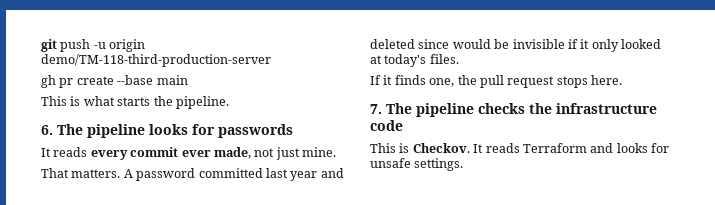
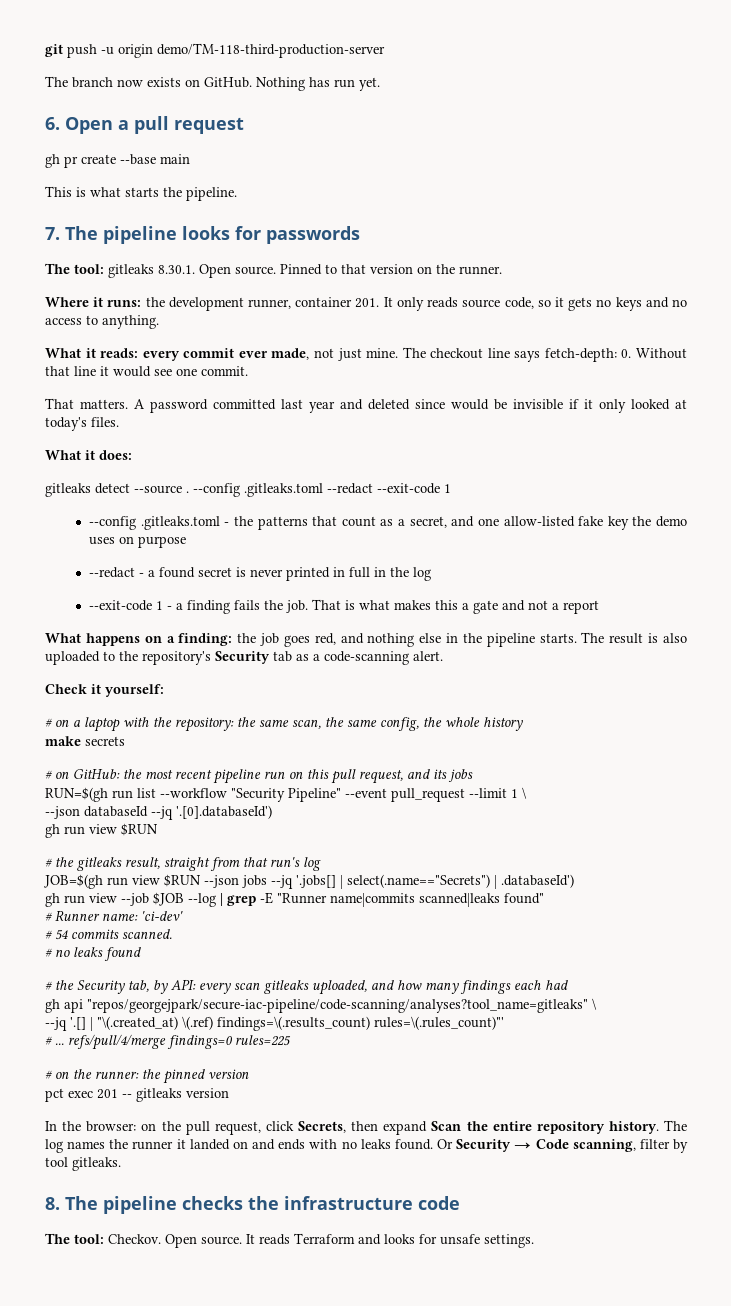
+ The branch now exists on GitHub. Nothing has run yet.
+ 6. Open a pull request
- 6. The pipeline looks for passwords
+ 7. The pipeline looks for passwords
- It reads every commit ever made, not just mine.
+ The tool: gitleaks 8.30.1. Open source. Pinned to that version on the runner.
+ Where it runs: the development runner, container 201. It only reads source code, so it gets no keys and no access to anything.
+ What it reads: every commit ever made, not just mine. The checkout line says fetch-depth: 0. Without that line it would see one commit.
- If it finds one, the pull request stops here.
- 7. The pipeline checks the infrastructure code
+ What it does:
+ gitleaks detect --source . --config .gitleaks.toml --redact --exit-code 1
+ --config .gitleaks.toml - the patterns that count as a secret, and one allow-listed fake key the demo uses on purpose
+ --redact - a found secret is never printed in full in the log
+ --exit-code 1 - a finding fails the job. That is what makes this a gate and not a report
+ What happens on a finding: the job goes red, and nothing else in the pipeline starts. The result is also uploaded to the repository's Security tab as a code-scanning alert.
+ Check it yourself:
+ # on a laptop with the repository: the same scan, the same config, the whole history
+ make secrets
+ # on GitHub: the most recent pipeline run on this pull request, and its jobs
+ RUN=$(gh run list --workflow "Security Pipeline" --event pull_request --limit 1 \
+ --json databaseId --jq '.[0].databaseId')
+ gh run view $RUN
+ # the gitleaks result, straight from that run's log
+ JOB=$(gh run view $RUN --json jobs --jq '.jobs[] | select(.name=="Secrets") | .databaseId')
+ gh run view --job $JOB --log | grep -E "Runner name|commits scanned|leaks found"
+ # Runner name: 'ci-dev'
+ # 54 commits scanned.
+ # no leaks found
+ # the Security tab, by API: every scan gitleaks uploaded, and how many findings each had
+ gh api "repos/georgejpark/secure-iac-pipeline/code-scanning/analyses?tool_name=gitleaks" \
+ --jq '.[] | "\(.created_at) \(.ref) findings=\(.results_count) rules=\(.rules_count)"'
+ # ... refs/pull/4/merge findings=0 rules=225
+ # on the runner: the pinned version
+ pct exec 201 -- gitleaks version
+ In the browser: on the pull request, click Secrets, then expand Scan the entire repository history. The log names the runner it landed on and ends with no leaks found. Or Security → Code scanning, filter by tool gitleaks.
+ 8. The pipeline checks the infrastructure code
- This is Checkov.
+ The tool: Checkov. Open source.

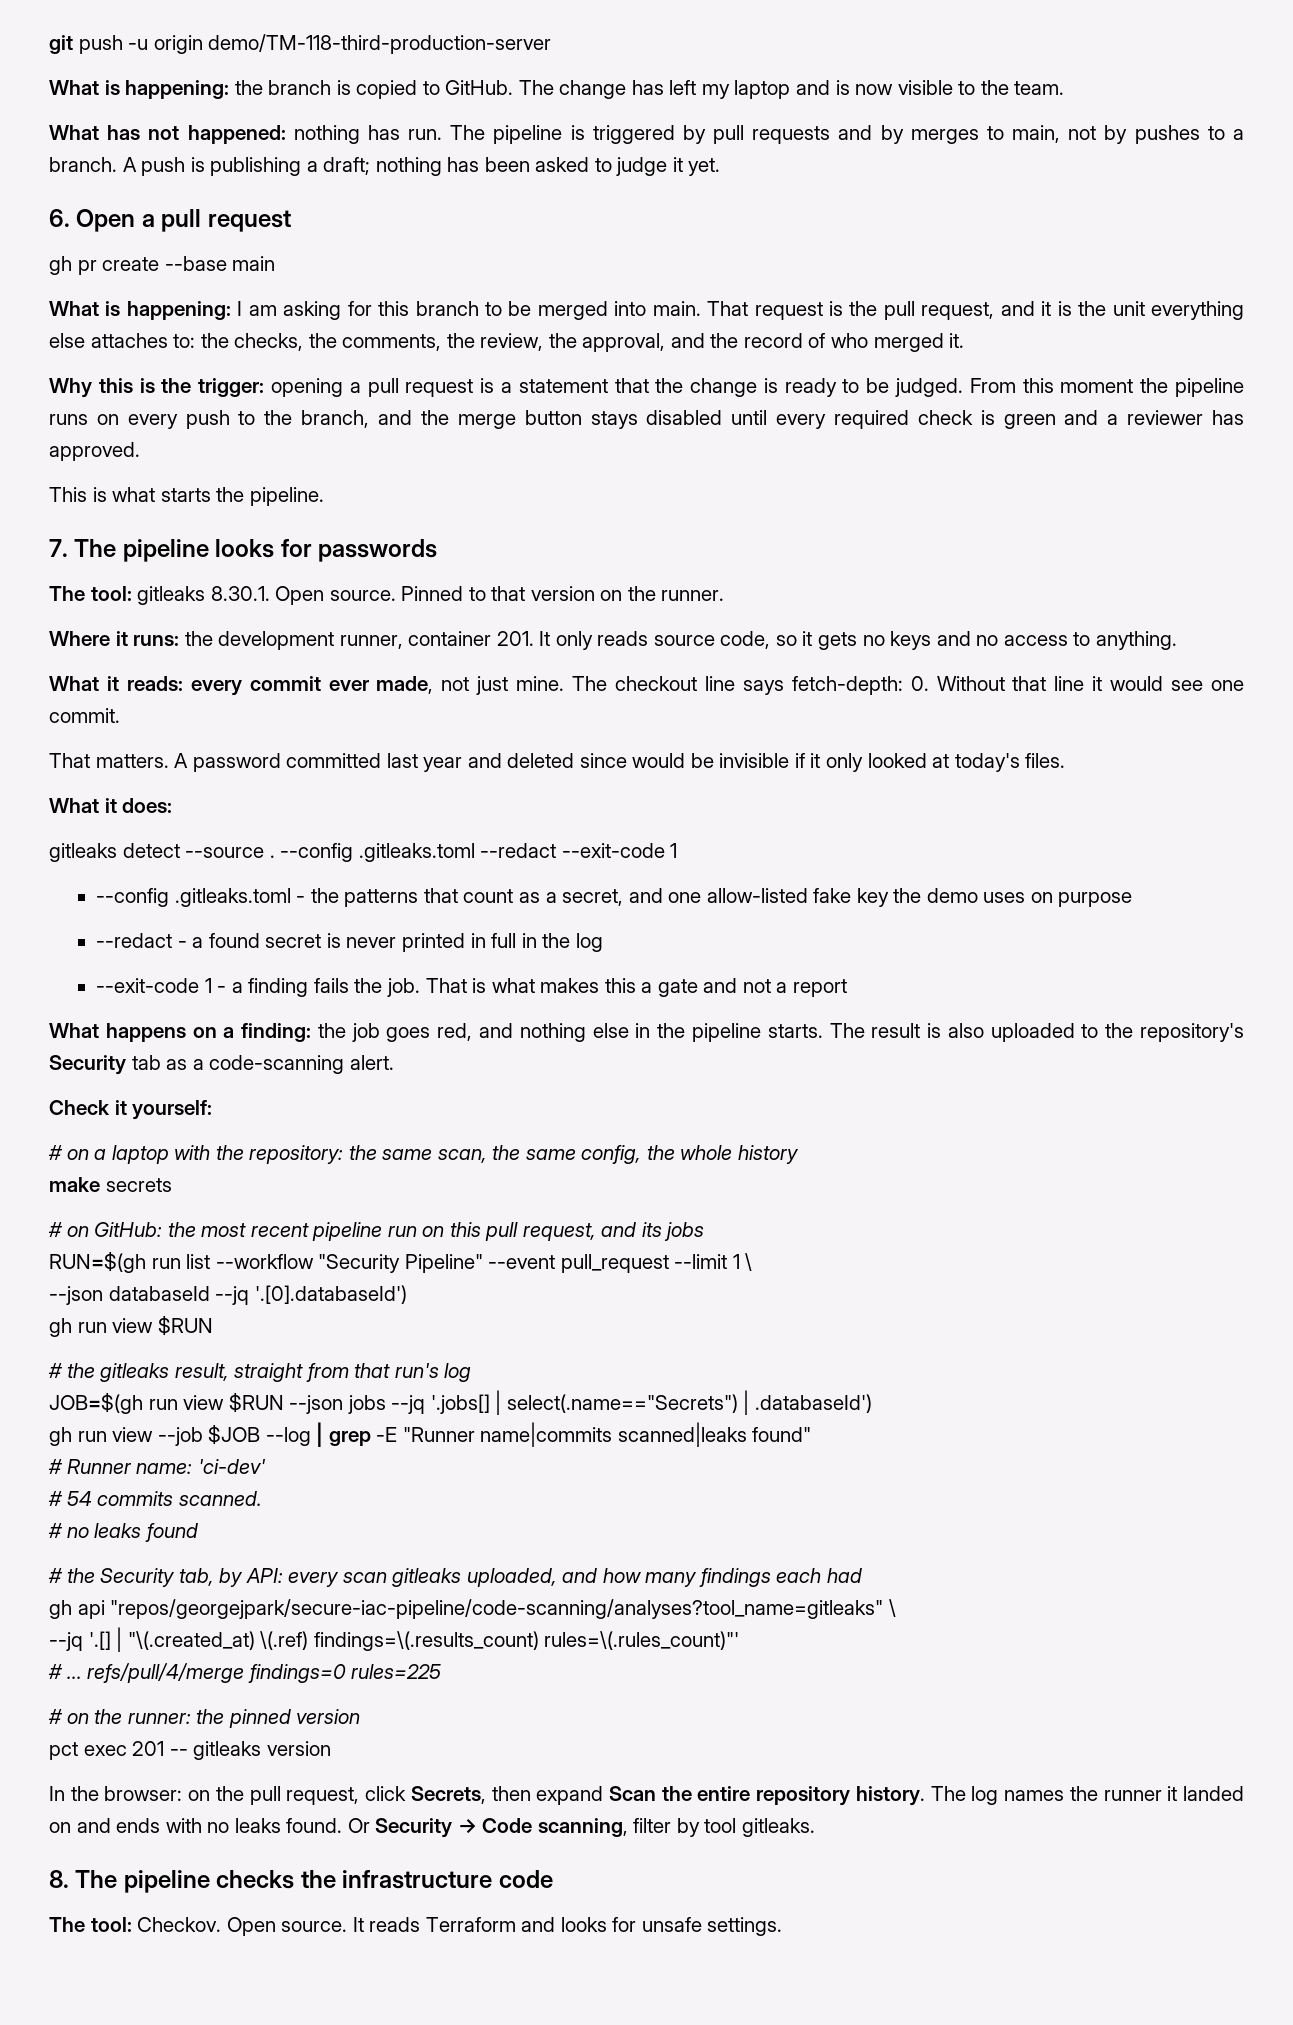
- The branch now exists on GitHub. Nothing has run yet.
+ What is happening: the branch is copied to GitHub. The change has left my laptop and is now visible to the team.
+ What has not happened: nothing has run. The pipeline is triggered by pull requests and by merges to main, not by pushes to a branch. A push is publishing a draft; nothing has been asked to judge it yet.
+ What is happening: I am asking for this branch to be merged into main. That request is the pull request, and it is the unit everything else attaches to: the checks, the comments, the review, the approval, and the record of who merged it.
+ Why this is the trigger: opening a pull request is a statement that the change is ready to be judged. From this moment the pipeline runs on every push to the branch, and the merge button stays disabled until every required check is green and a reviewer has approved.

